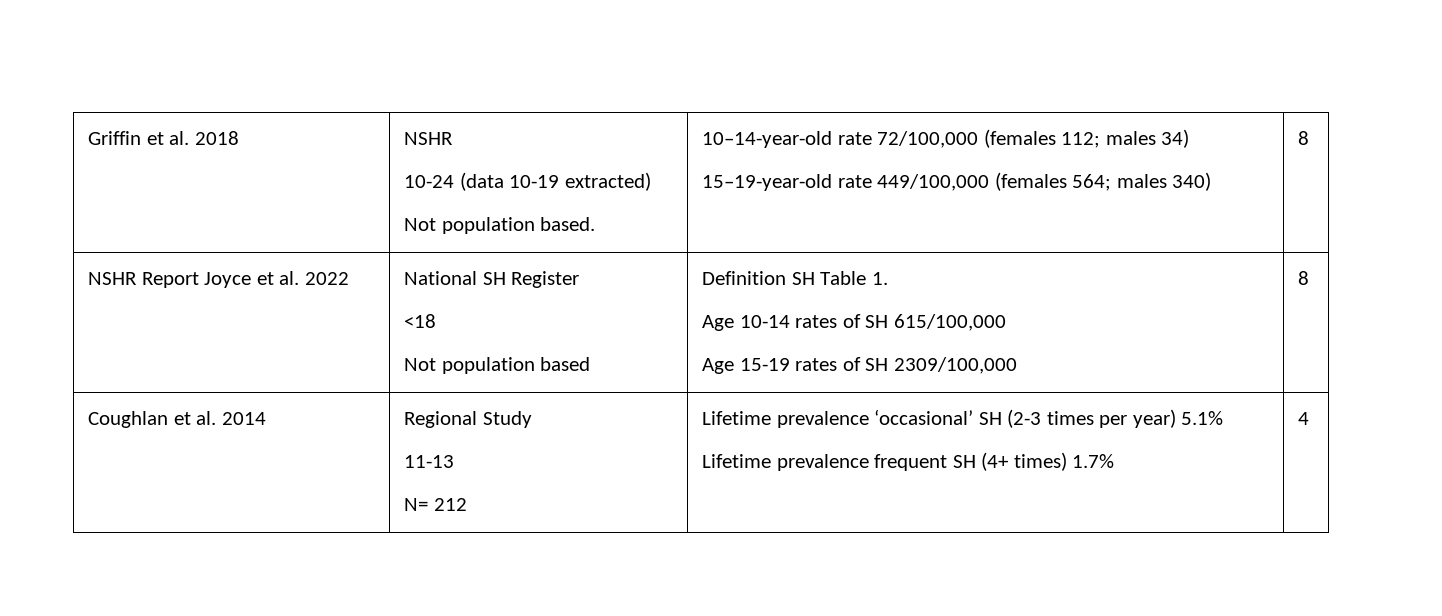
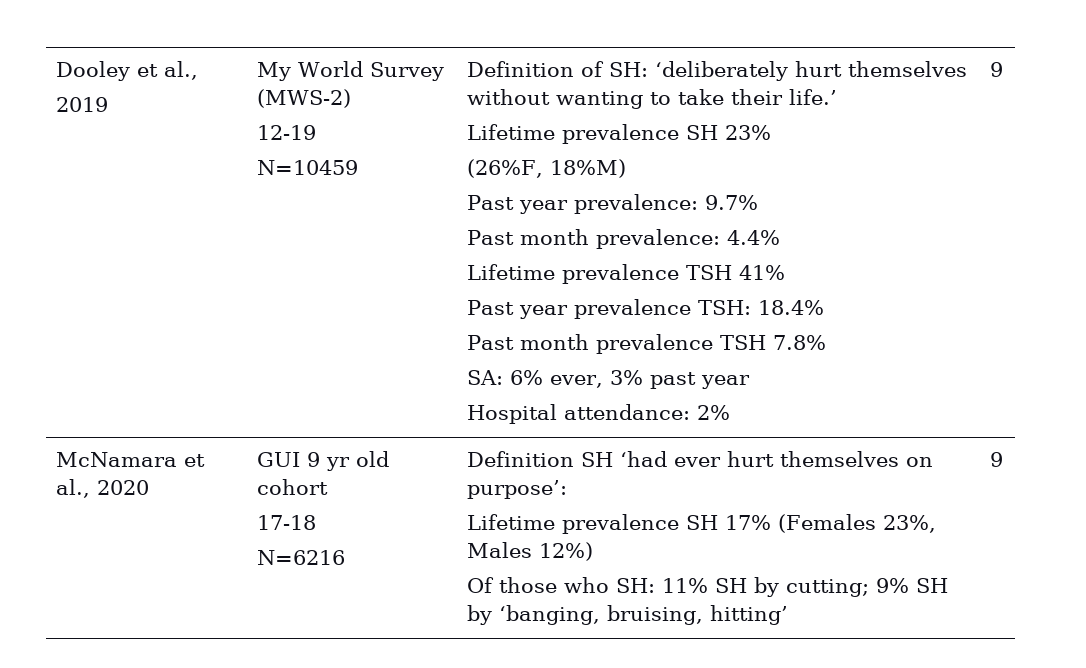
- Griffin et al. 2018 | NSHR
- 10-24 (data 10-19 extracted)
- Not population based. | 10–14-year-old rate 72/100,000 (females 112; males 34)
- 15–19-year-old rate 449/100,000 (females 564; males 340) | 8
- NSHR Report Joyce et al. 2022 | National SH Register
- <18
- Not population based | Definition SH Table 1.
- Age 10-14 rates of SH 615/100,000
- Age 15-19 rates of SH 2309/100,000 | 8
- Coughlan et al. 2014 | Regional Study
- 11-13
- N= 212 | Lifetime prevalence ‘occasional’ SH (2-3 times per year) 5.1%
- Lifetime prevalence frequent SH (4+ times) 1.7% | 4
+ Dooley et al.,
+ 2019 | My World Survey (MWS-2)
+ 12-19
+ N=10459 | Definition of SH: ‘deliberately hurt themselves without wanting to take their life.’
+ Lifetime prevalence SH 23%
+ (26%F, 18%M)
+ Past year prevalence: 9.7%
+ Past month prevalence: 4.4%
+ Lifetime prevalence TSH 41%
+ Past year prevalence TSH: 18.4%
+ Past month prevalence TSH 7.8%
+ SA: 6% ever, 3% past year
+ Hospital attendance: 2% | 9
+ McNamara et al., 2020 | GUI 9 yr old cohort
+ 17-18
+ N=6216 | Definition SH ‘had ever hurt themselves on purpose’:
+ Lifetime prevalence SH 17% (Females 23%, Males 12%)
+ Of those who SH: 11% SH by cutting; 9% SH by ‘banging, bruising, hitting’ | 9

